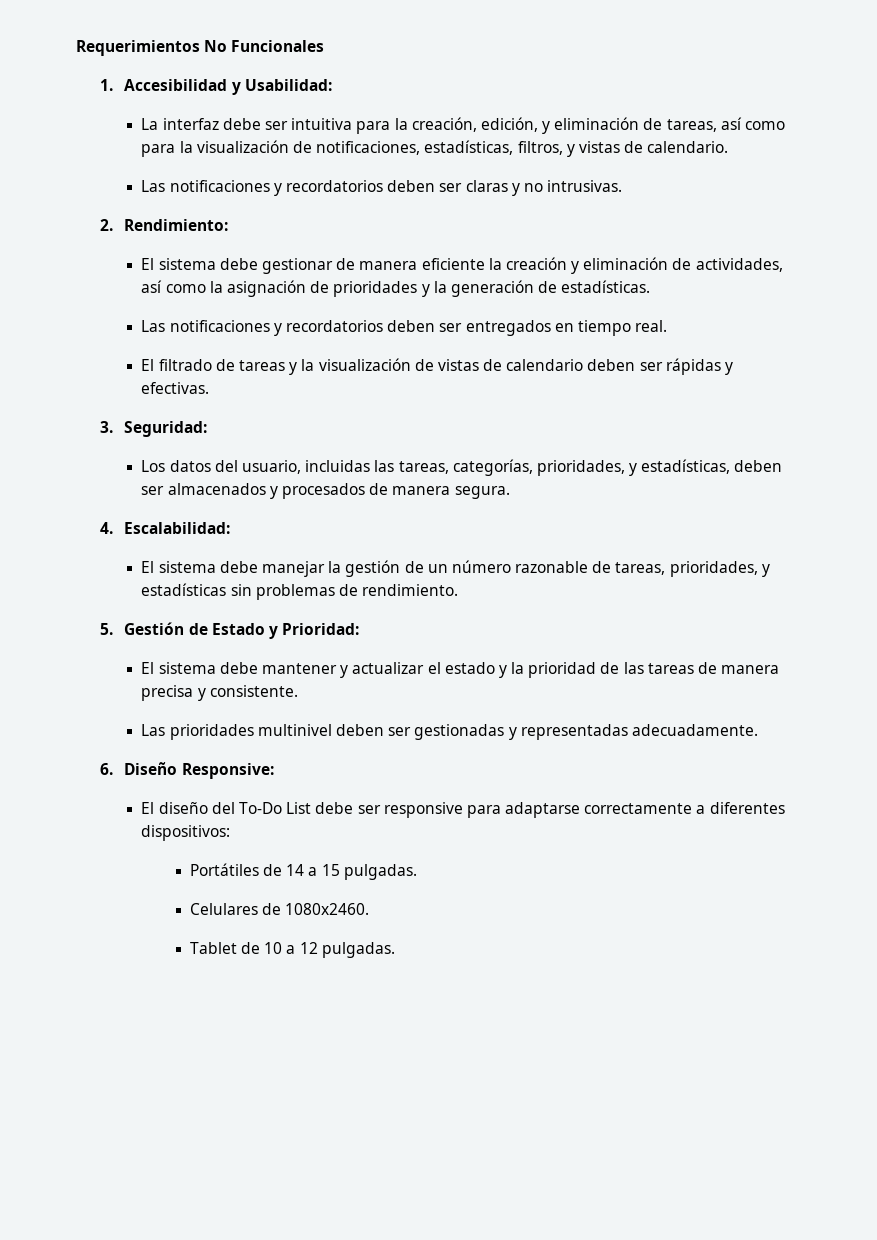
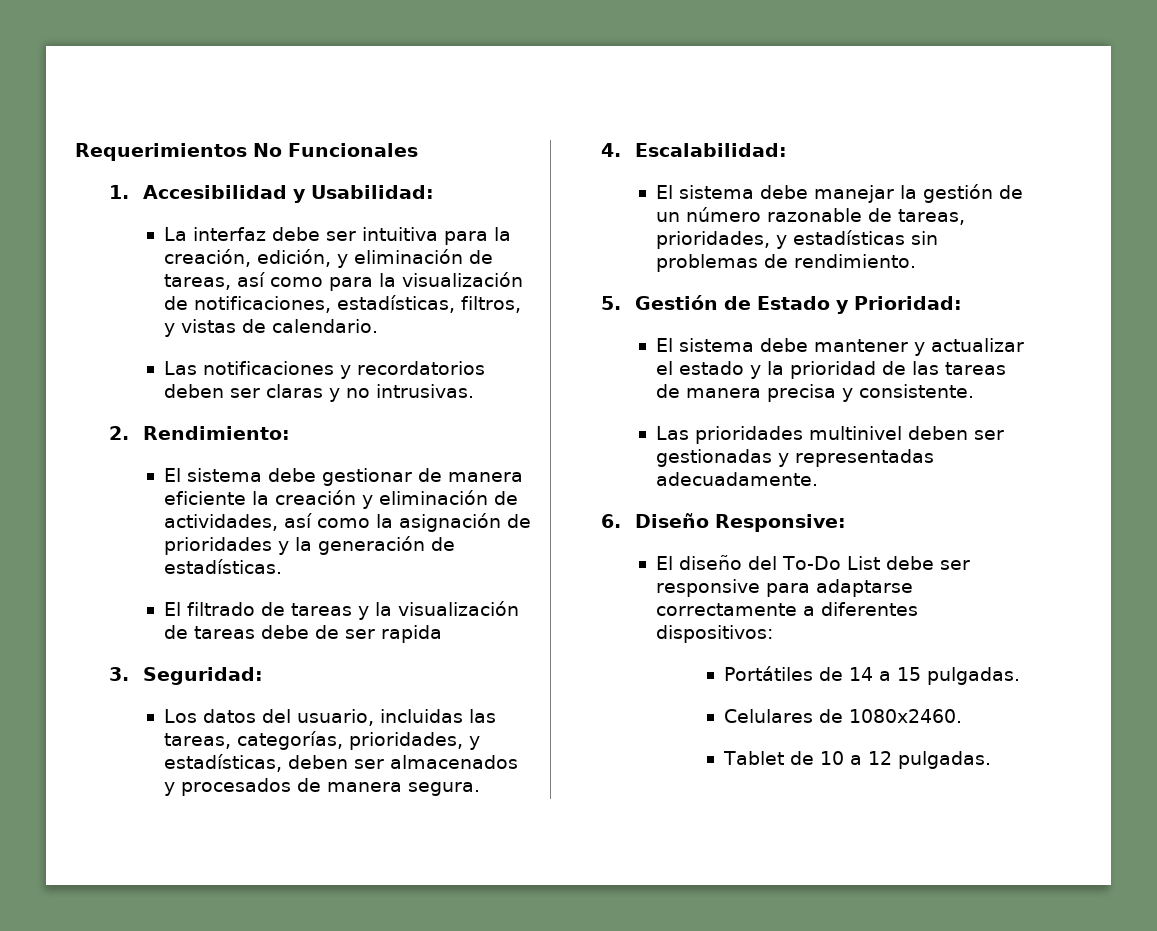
- Las notificaciones y recordatorios deben ser entregados en tiempo real.
- El filtrado de tareas y la visualización de vistas de calendario deben ser rápidas y efectivas.
+ El filtrado de tareas y la visualización de tareas debe de ser rapida

